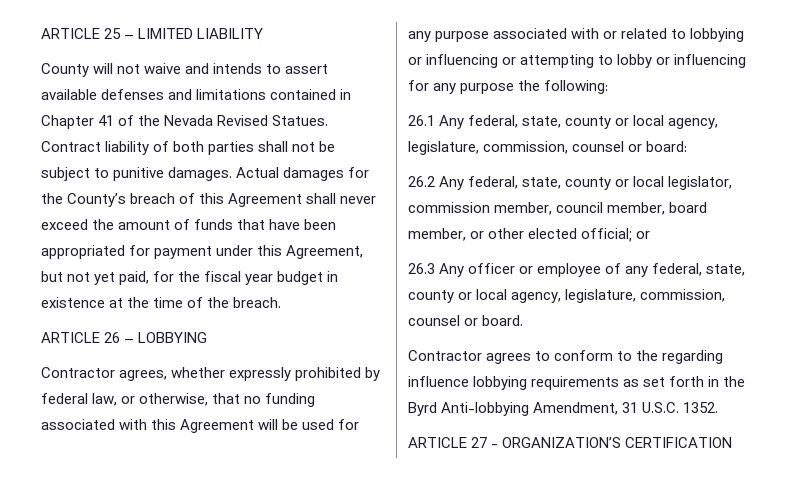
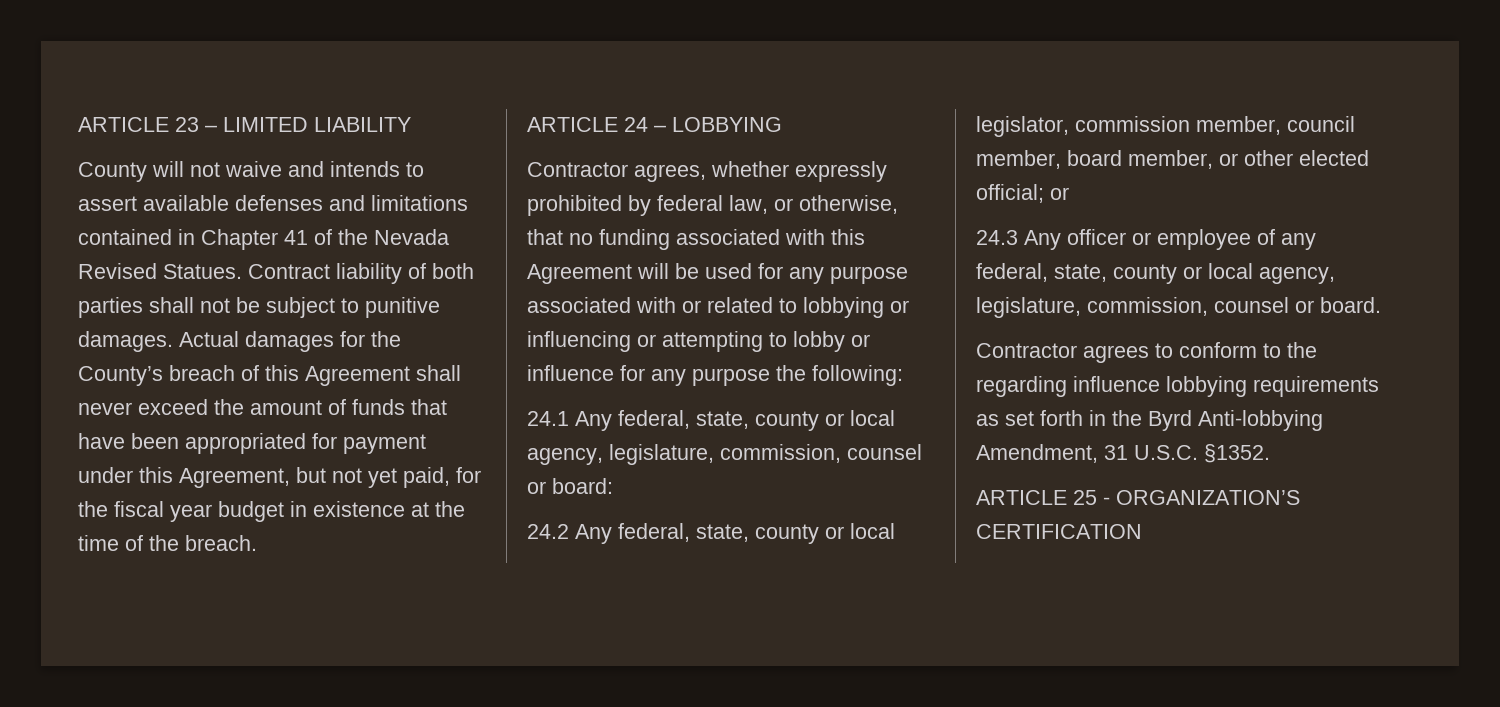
- ARTICLE 25 – LIMITED LIABILITY
+ ARTICLE 23 – LIMITED LIABILITY
- ARTICLE 26 – LOBBYING
+ ARTICLE 24 – LOBBYING
- Contractor agrees, whether expressly prohibited by federal law, or otherwise, that no funding associated with this Agreement will be used for any purpose associated with or related to lobbying or influencing or attempting to lobby or influencing for any purpose the following:
+ Contractor agrees, whether expressly prohibited by federal law, or otherwise, that no funding associated with this Agreement will be used for any purpose associated with or related to lobbying or influencing or attempting to lobby or influence for any purpose the following:
- 26.1 Any federal, state, county or local agency, legislature, commission, counsel or board:
+ 24.1 Any federal, state, county or local agency, legislature, commission, counsel or board:
- 26.2 Any federal, state, county or local legislator, commission member, council member, board member, or other elected official; or
+ 24.2 Any federal, state, county or local legislator, commission member, council member, board member, or other elected official; or
- 26.3 Any officer or employee of any federal, state, county or local agency, legislature, commission, counsel or board.
+ 24.3 Any officer or employee of any federal, state, county or local agency, legislature, commission, counsel or board.
- Contractor agrees to conform to the regarding influence lobbying requirements as set forth in the Byrd Anti-lobbying Amendment, 31 U.S.C. 1352.
- ARTICLE 27 - ORGANIZATION’S CERTIFICATION
+ Contractor agrees to conform to the regarding influence lobbying requirements as set forth in the Byrd Anti-lobbying Amendment, 31 U.S.C. §1352.
+ ARTICLE 25 - ORGANIZATION’S CERTIFICATION

